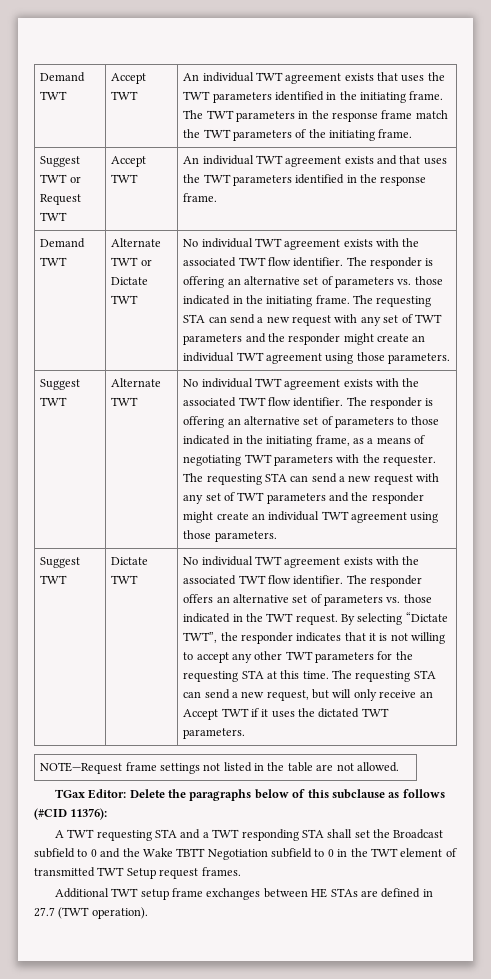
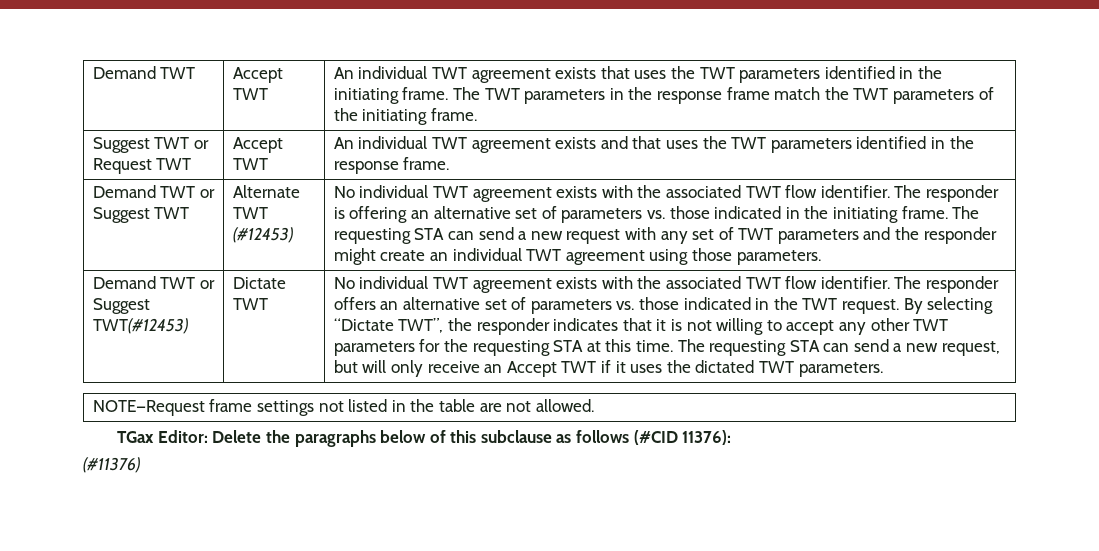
- Demand TWT | Alternate TWT or Dictate TWT
+ Demand TWT or Suggest TWT | Alternate TWT (#12453)
- Suggest TWT | Alternate TWT | No individual TWT agreement exists with the associated TWT flow identifier. The responder is offering an alternative set of parameters to those indicated in the initiating frame, as a means of negotiating TWT parameters with the requester. The requesting STA can send a new request with any set of TWT parameters and the responder might create an individual TWT agreement using those parameters.
- Suggest TWT
+ Demand TWT or Suggest TWT(#12453)
- A TWT requesting STA and a TWT responding STA shall set the Broadcast subfield to 0 and the Wake TBTT Negotiation subfield to 0 in the TWT element of transmitted TWT Setup request frames.
- Additional TWT setup frame exchanges between HE STAs are defined in 27.7 (TWT operation).
+ (#11376)

